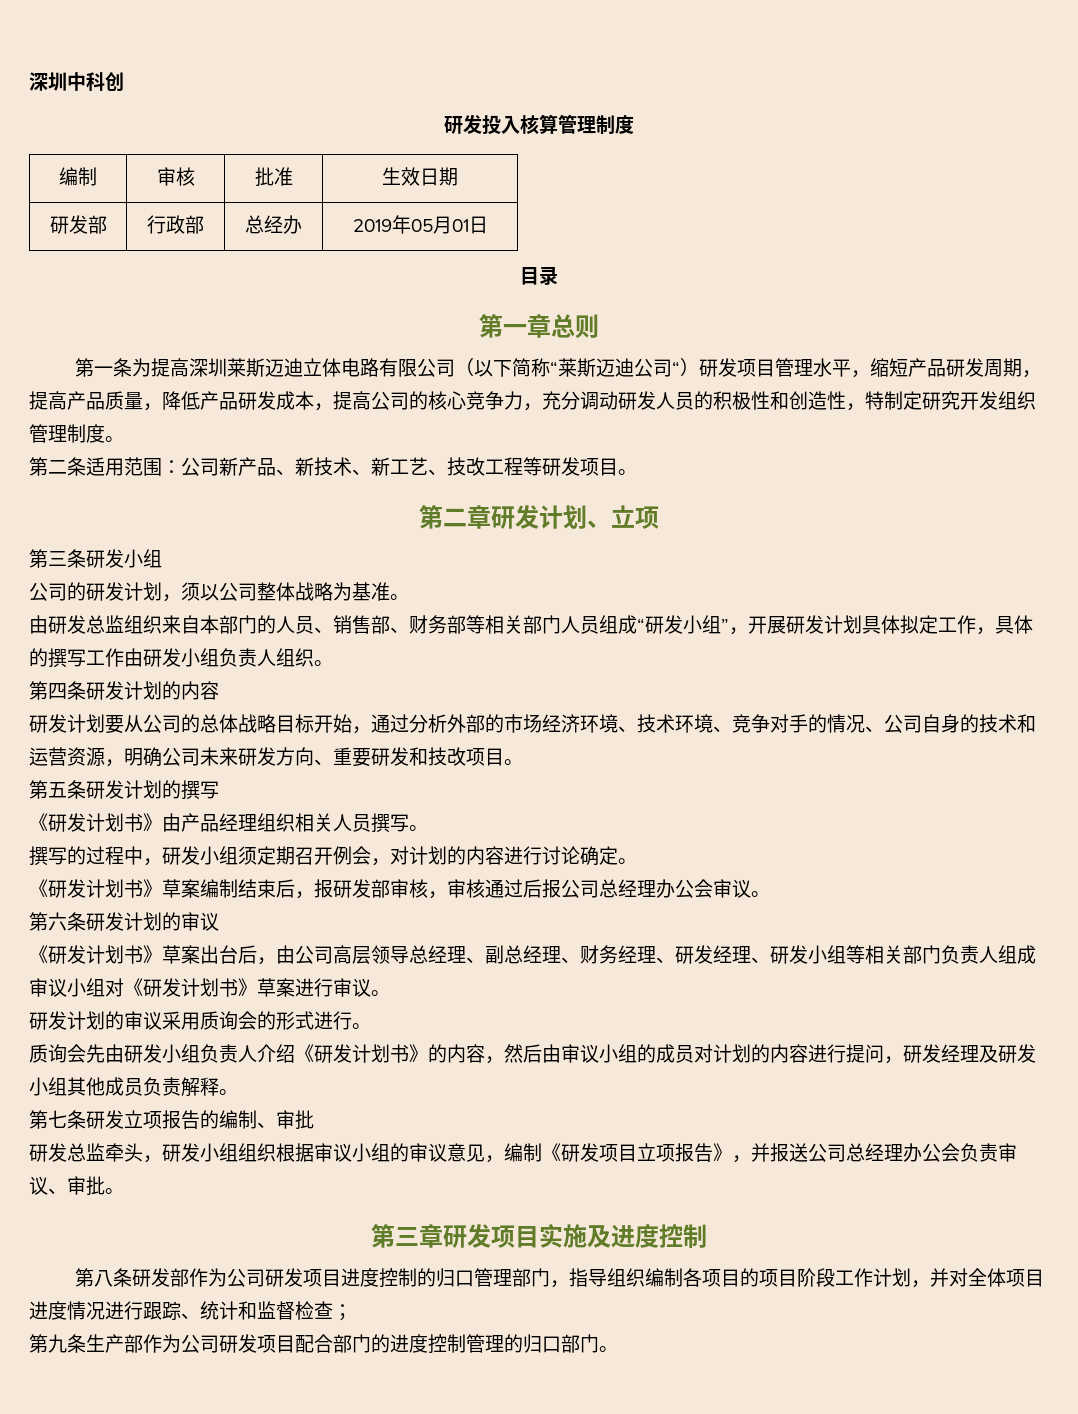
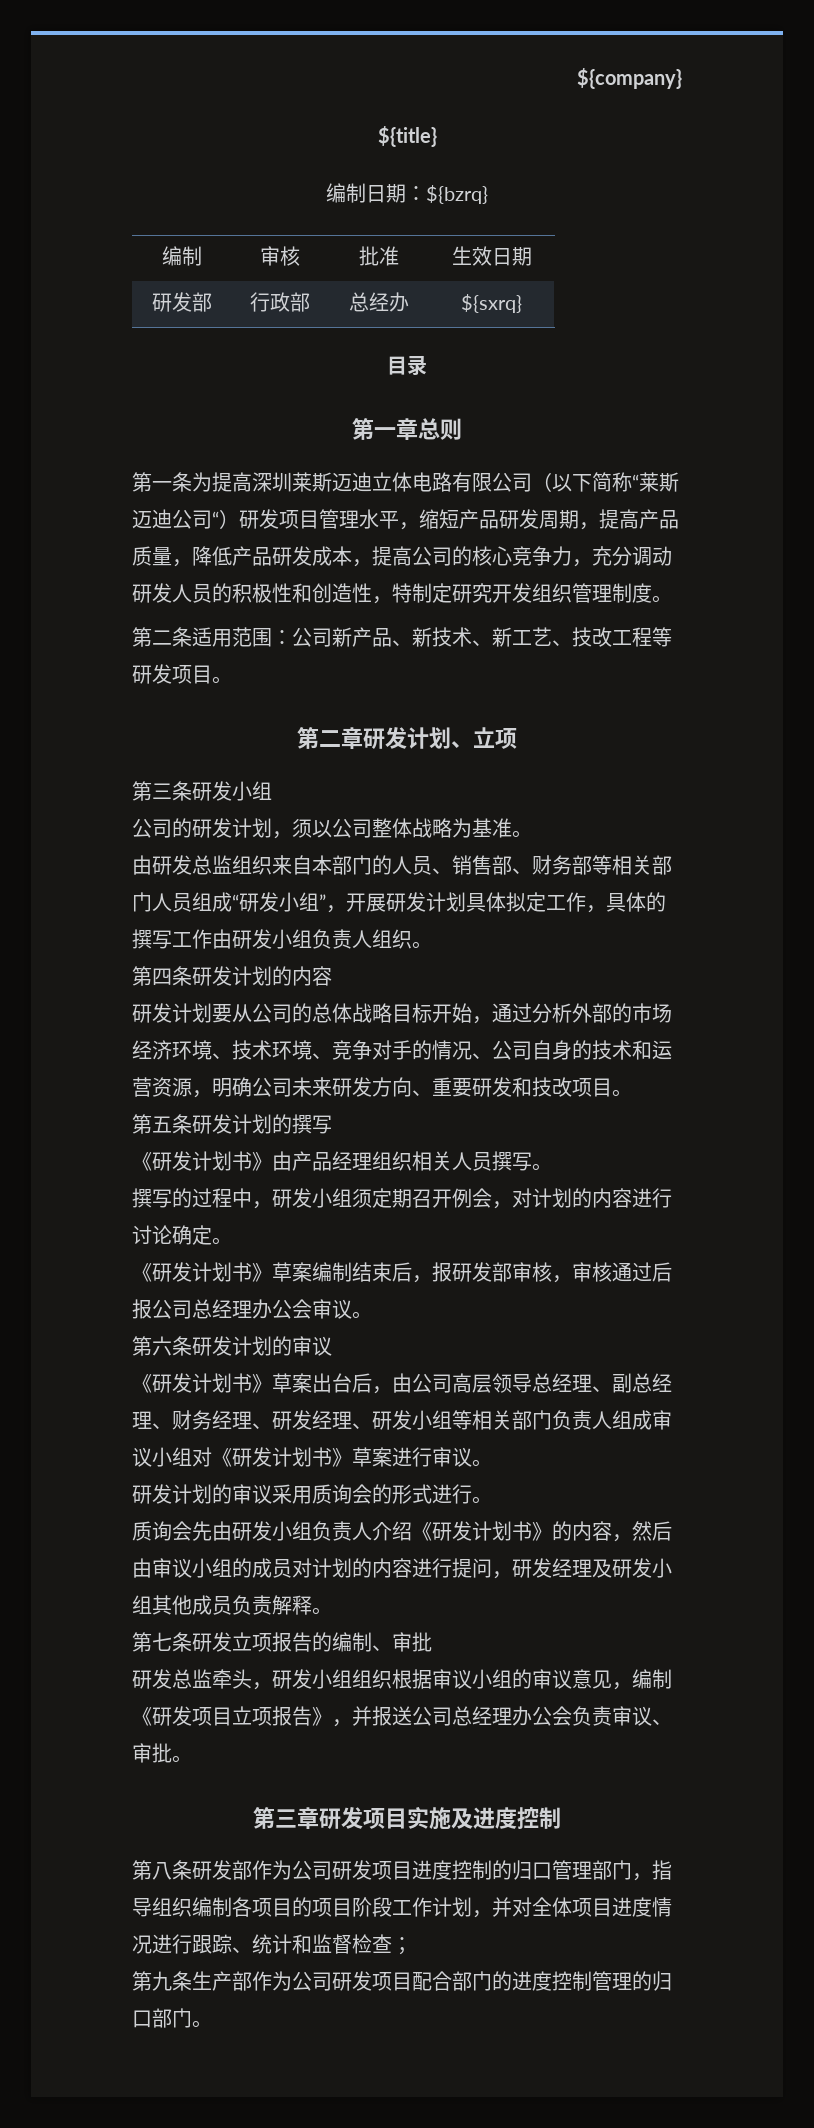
- 深圳中科创
- 研发投入核算管理制度
+ ${company}
+ ${title}
+ 编制日期：${bzrq}
- 研发部 | 行政部 | 总经办 | 2019年05月01日
+ 研发部 | 行政部 | 总经办 | ${sxrq}

